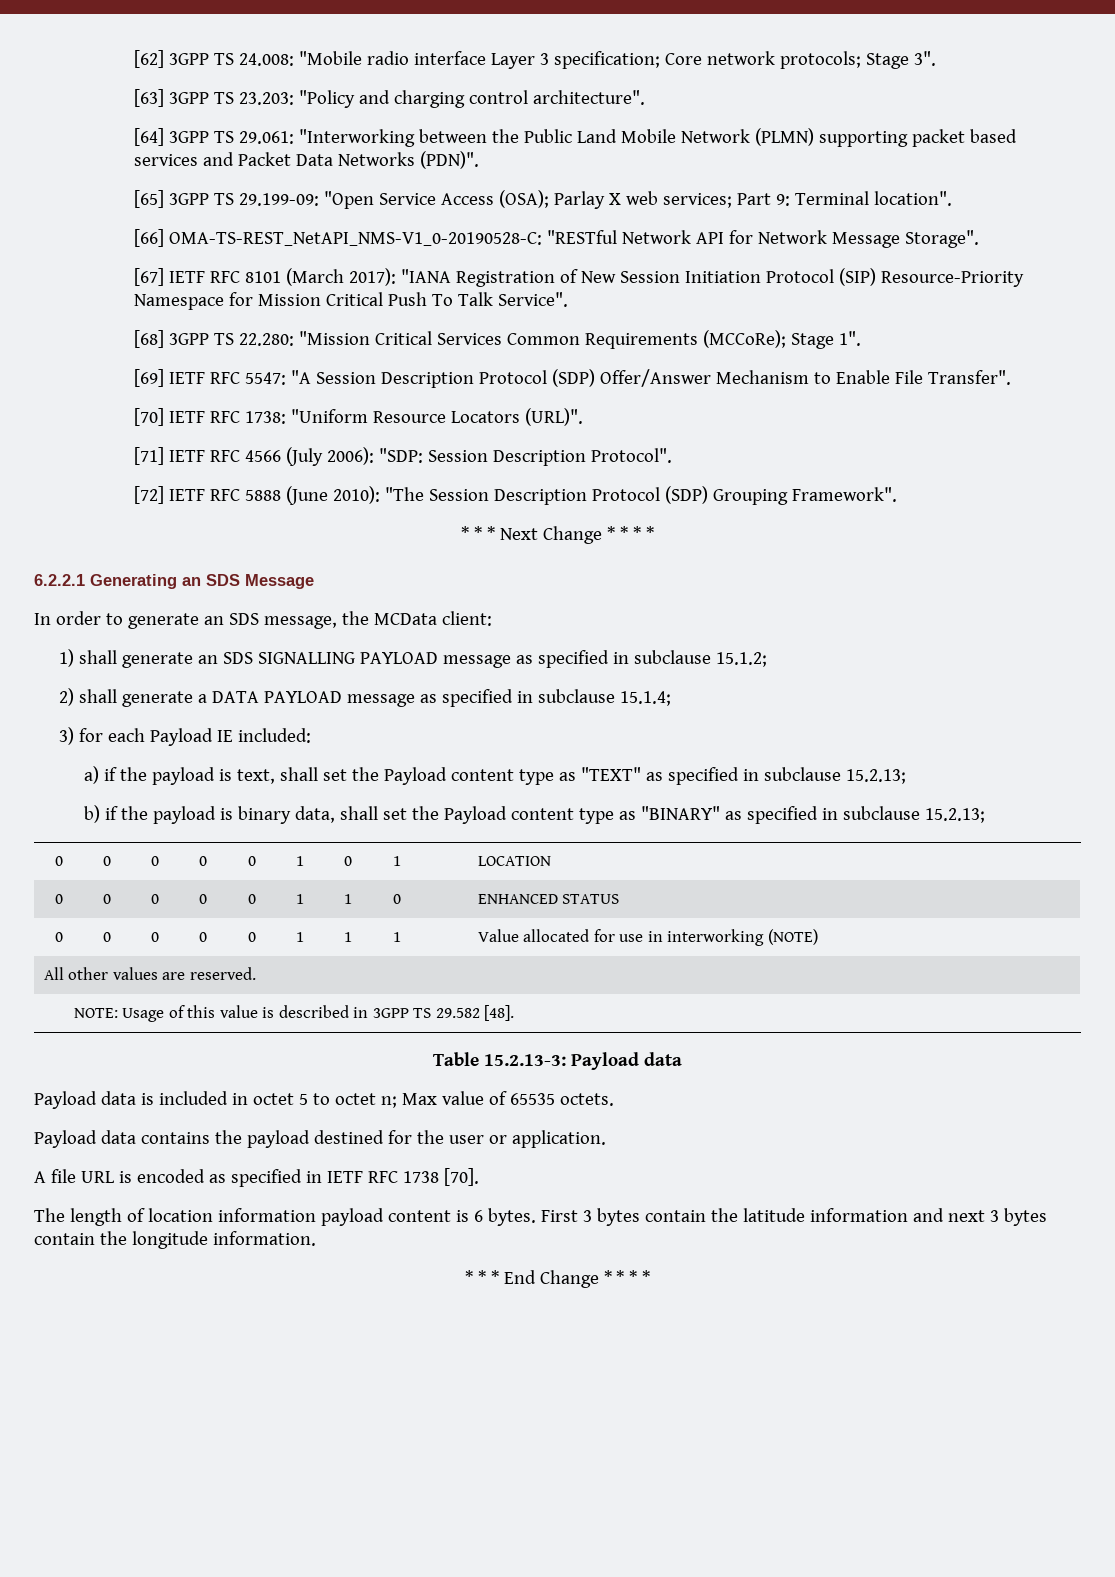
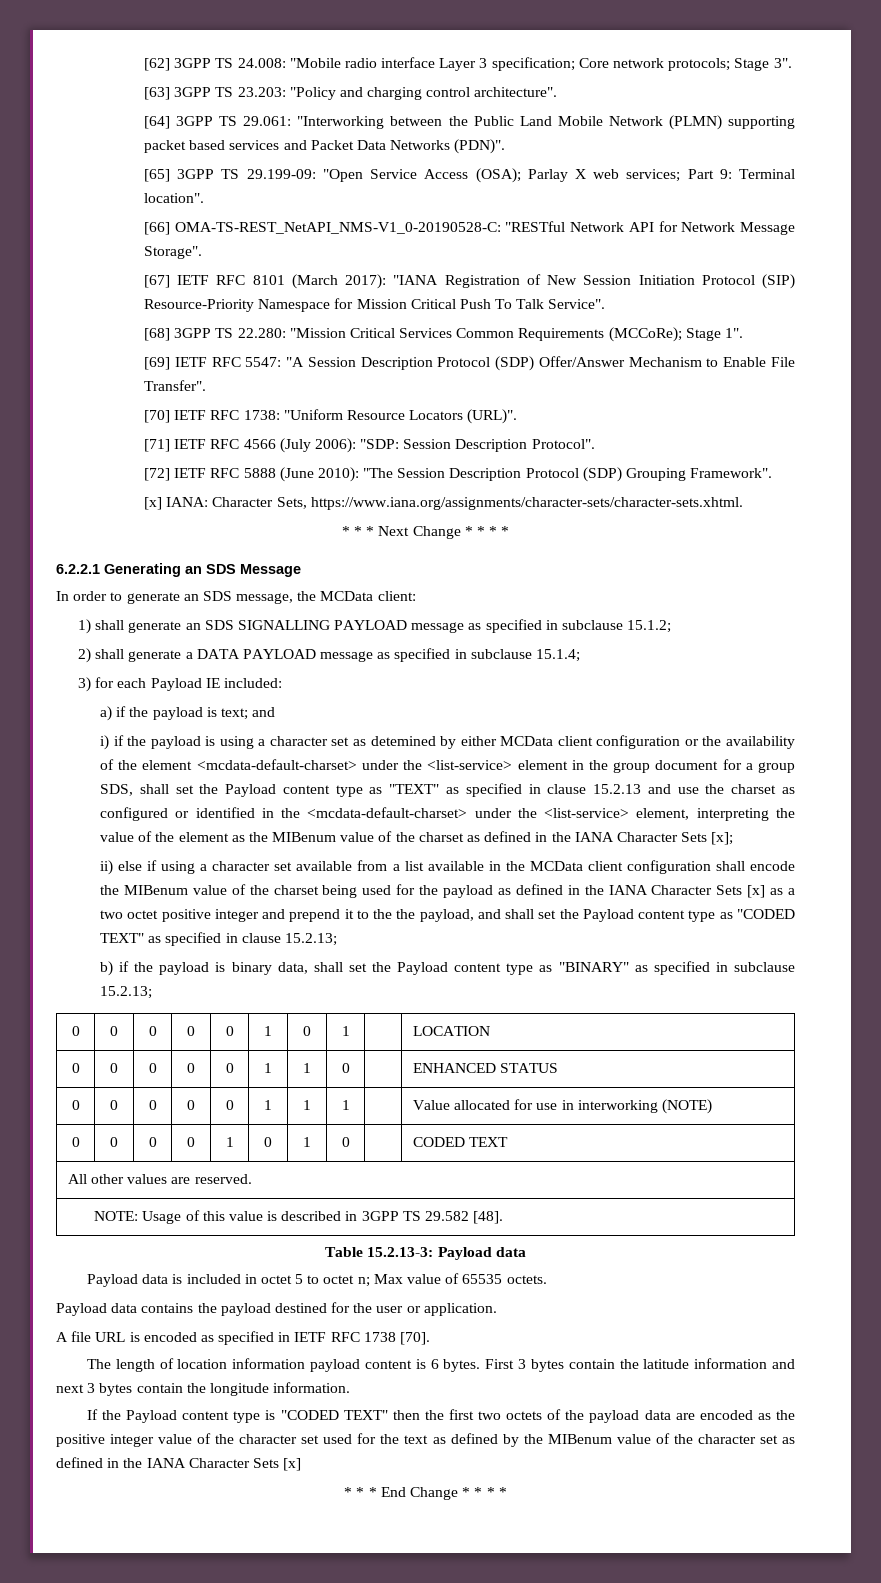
+ [x] IANA: Character Sets, https://www.iana.org/assignments/character-sets/character-sets.xhtml.
- a) if the payload is text, shall set the Payload content type as "TEXT" as specified in subclause 15.2.13;
+ a) if the payload is text; and
+ i) if the payload is using a character set as detemined by either MCData client configuration or the availability of the element <mcdata-default-charset> under the <list-service> element in the group document for a group SDS, shall set the Payload content type as "TEXT" as specified in clause 15.2.13 and use the charset as configured or identified in the <mcdata-default-charset> under the <list-service> element, interpreting the value of the element as the MIBenum value of the charset as defined in the IANA Character Sets [x];
+ ii) else if using a character set available from a list available in the MCData client configuration shall encode the MIBenum value of the charset being used for the payload as defined in the IANA Character Sets [x] as a two octet positive integer and prepend it to the the payload, and shall set the Payload content type as "CODED TEXT" as specified in clause 15.2.13;
+ 0 | 0 | 0 | 0 | 1 | 0 | 1 | 0 | | CODED TEXT
+ If the Payload content type is "CODED TEXT" then the first two octets of the payload data are encoded as the positive integer value of the character set used for the text as defined by the MIBenum value of the character set as defined in the IANA Character Sets [x]

